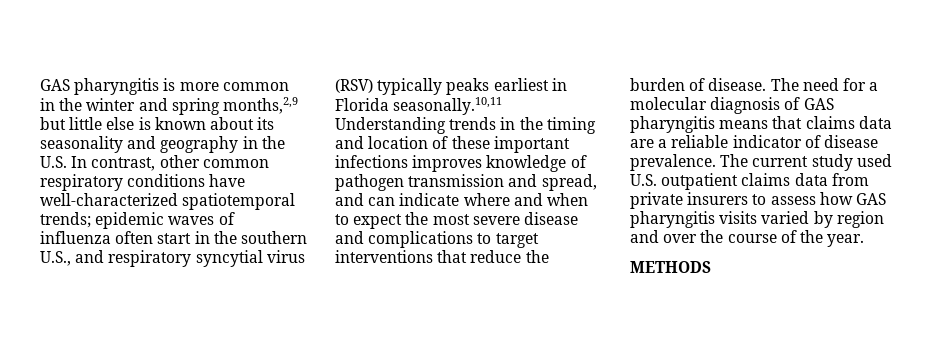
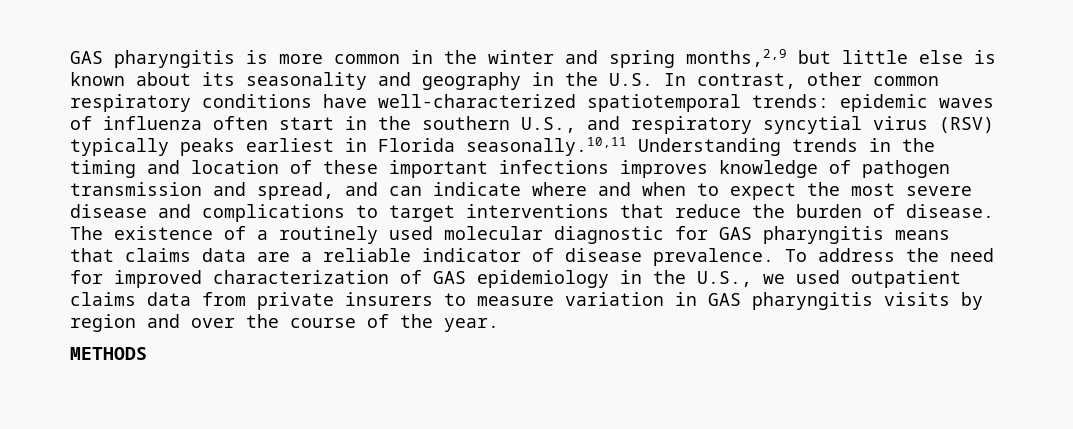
- GAS pharyngitis is more common in the winter and spring months,2,9 but little else is known about its seasonality and geography in the U.S. In contrast, other common respiratory conditions have well-characterized spatiotemporal trends;
+ GAS pharyngitis is more common in the winter and spring months,2,9 but little else is known about its seasonality and geography in the U.S. In contrast, other common respiratory conditions have well-characterized spatiotemporal trends:
- The need for a molecular diagnosis of GAS pharyngitis means that claims data are a reliable indicator of disease prevalence.
+ The existence of a routinely used molecular diagnostic for GAS pharyngitis means that claims data are a reliable indicator of disease prevalence.
- The current study used U.S. outpatient claims data from private insurers to assess how GAS pharyngitis visits varied by region and over the course of the year.
+ To address the need for improved characterization of GAS epidemiology in the U.S., we used outpatient claims data from private insurers to measure variation in GAS pharyngitis visits by region and over the course of the year.

